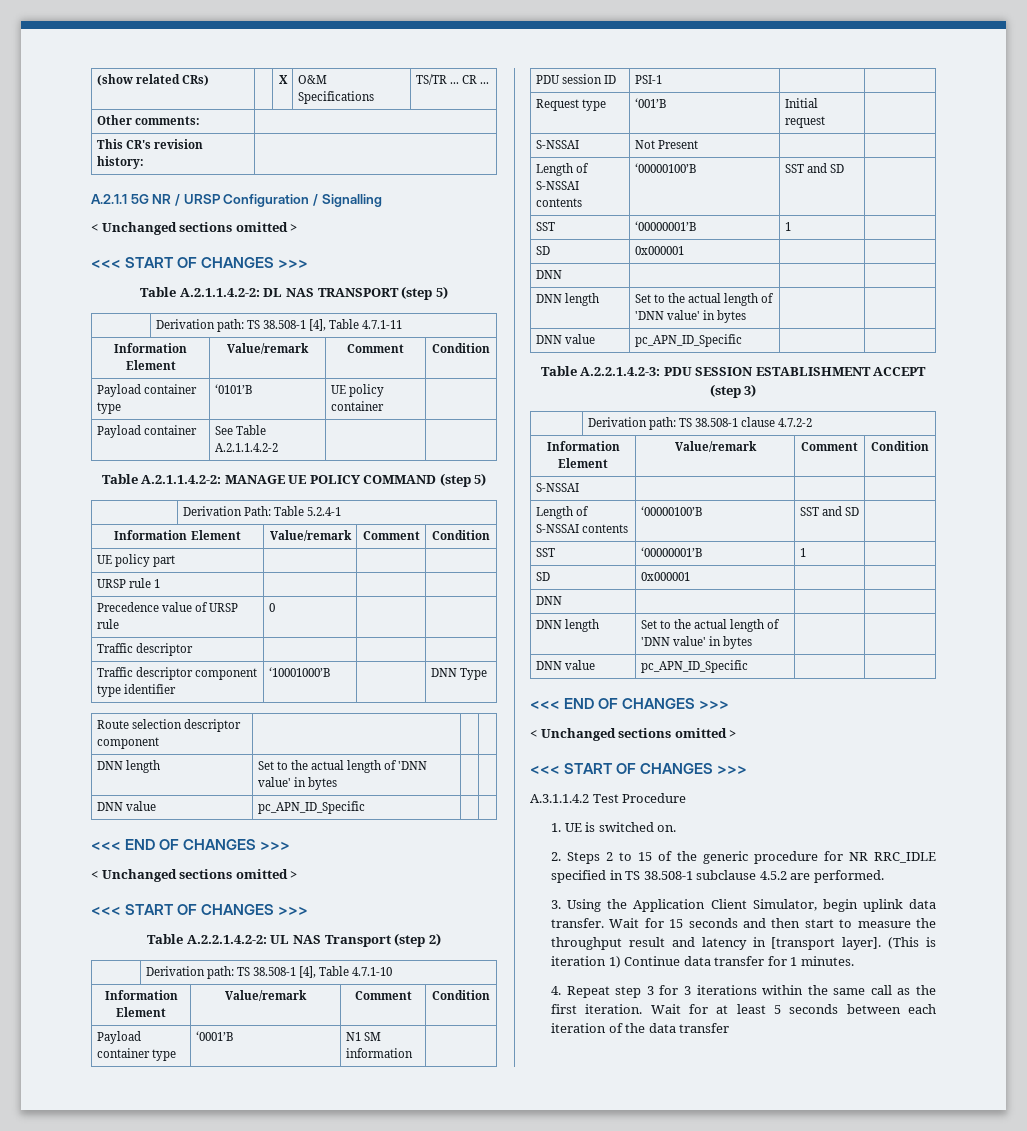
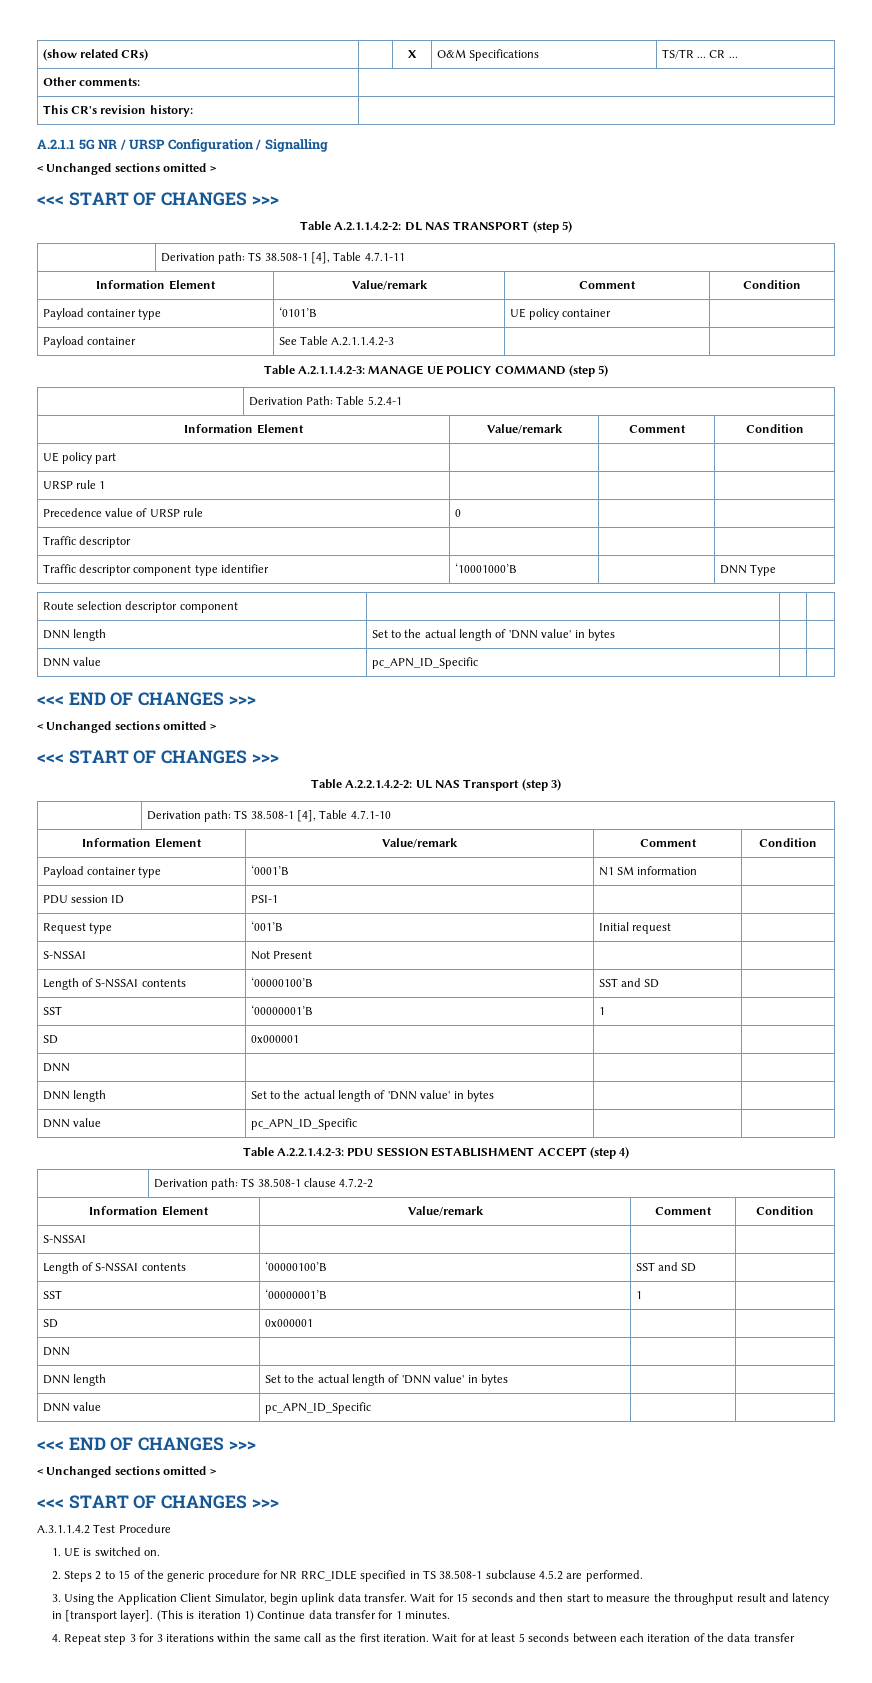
- Payload container | See Table A.2.1.1.4.2-2 | |
- Table A.2.1.1.4.2-2: MANAGE UE POLICY COMMAND (step 5)
+ Payload container | See Table A.2.1.1.4.2-3 | |
+ Table A.2.1.1.4.2-3: MANAGE UE POLICY COMMAND (step 5)
- Table A.2.2.1.4.2-2: UL NAS Transport (step 2)
+ Table A.2.2.1.4.2-2: UL NAS Transport (step 3)
- Table A.2.2.1.4.2-3: PDU SESSION ESTABLISHMENT ACCEPT (step 3)
+ Table A.2.2.1.4.2-3: PDU SESSION ESTABLISHMENT ACCEPT (step 4)

